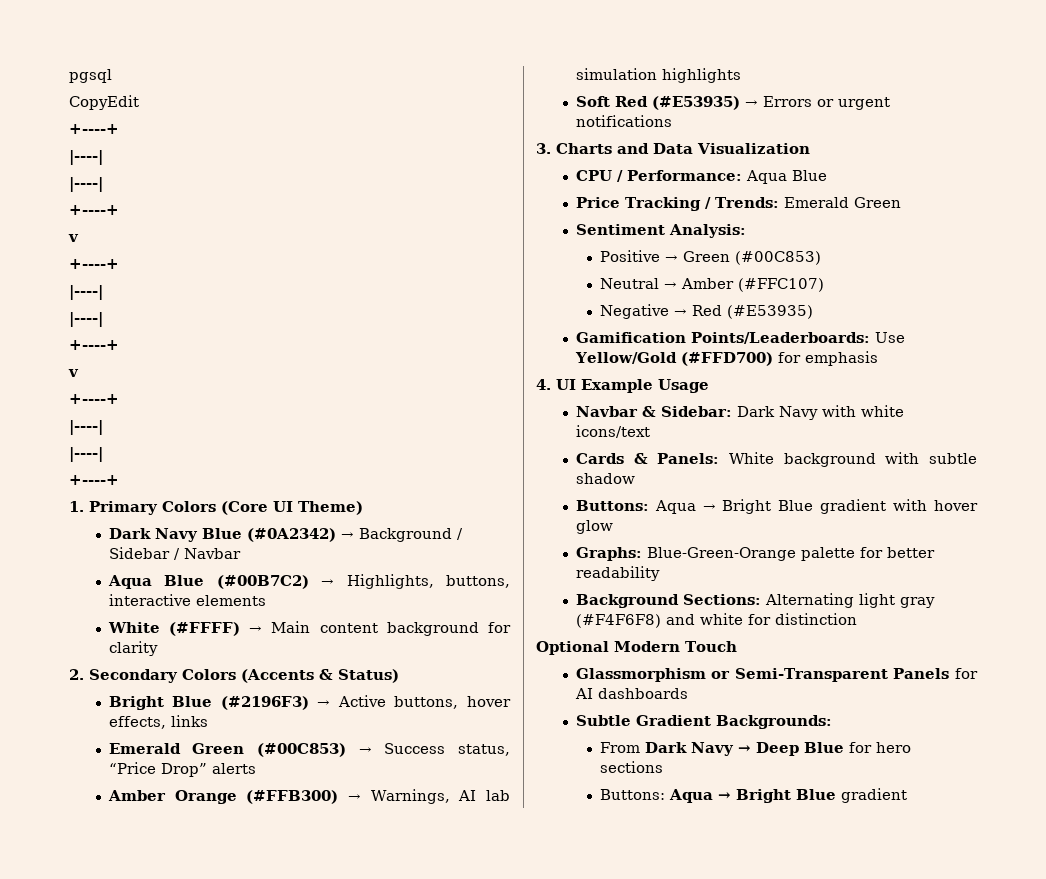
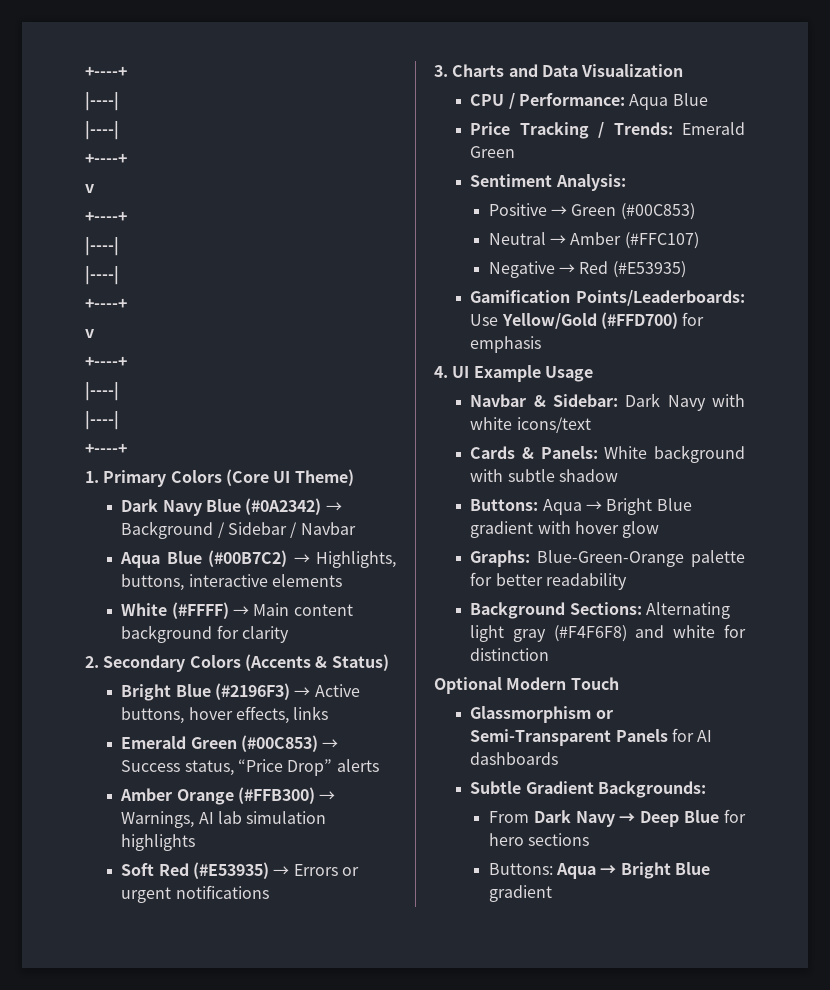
- pgsql
- CopyEdit

